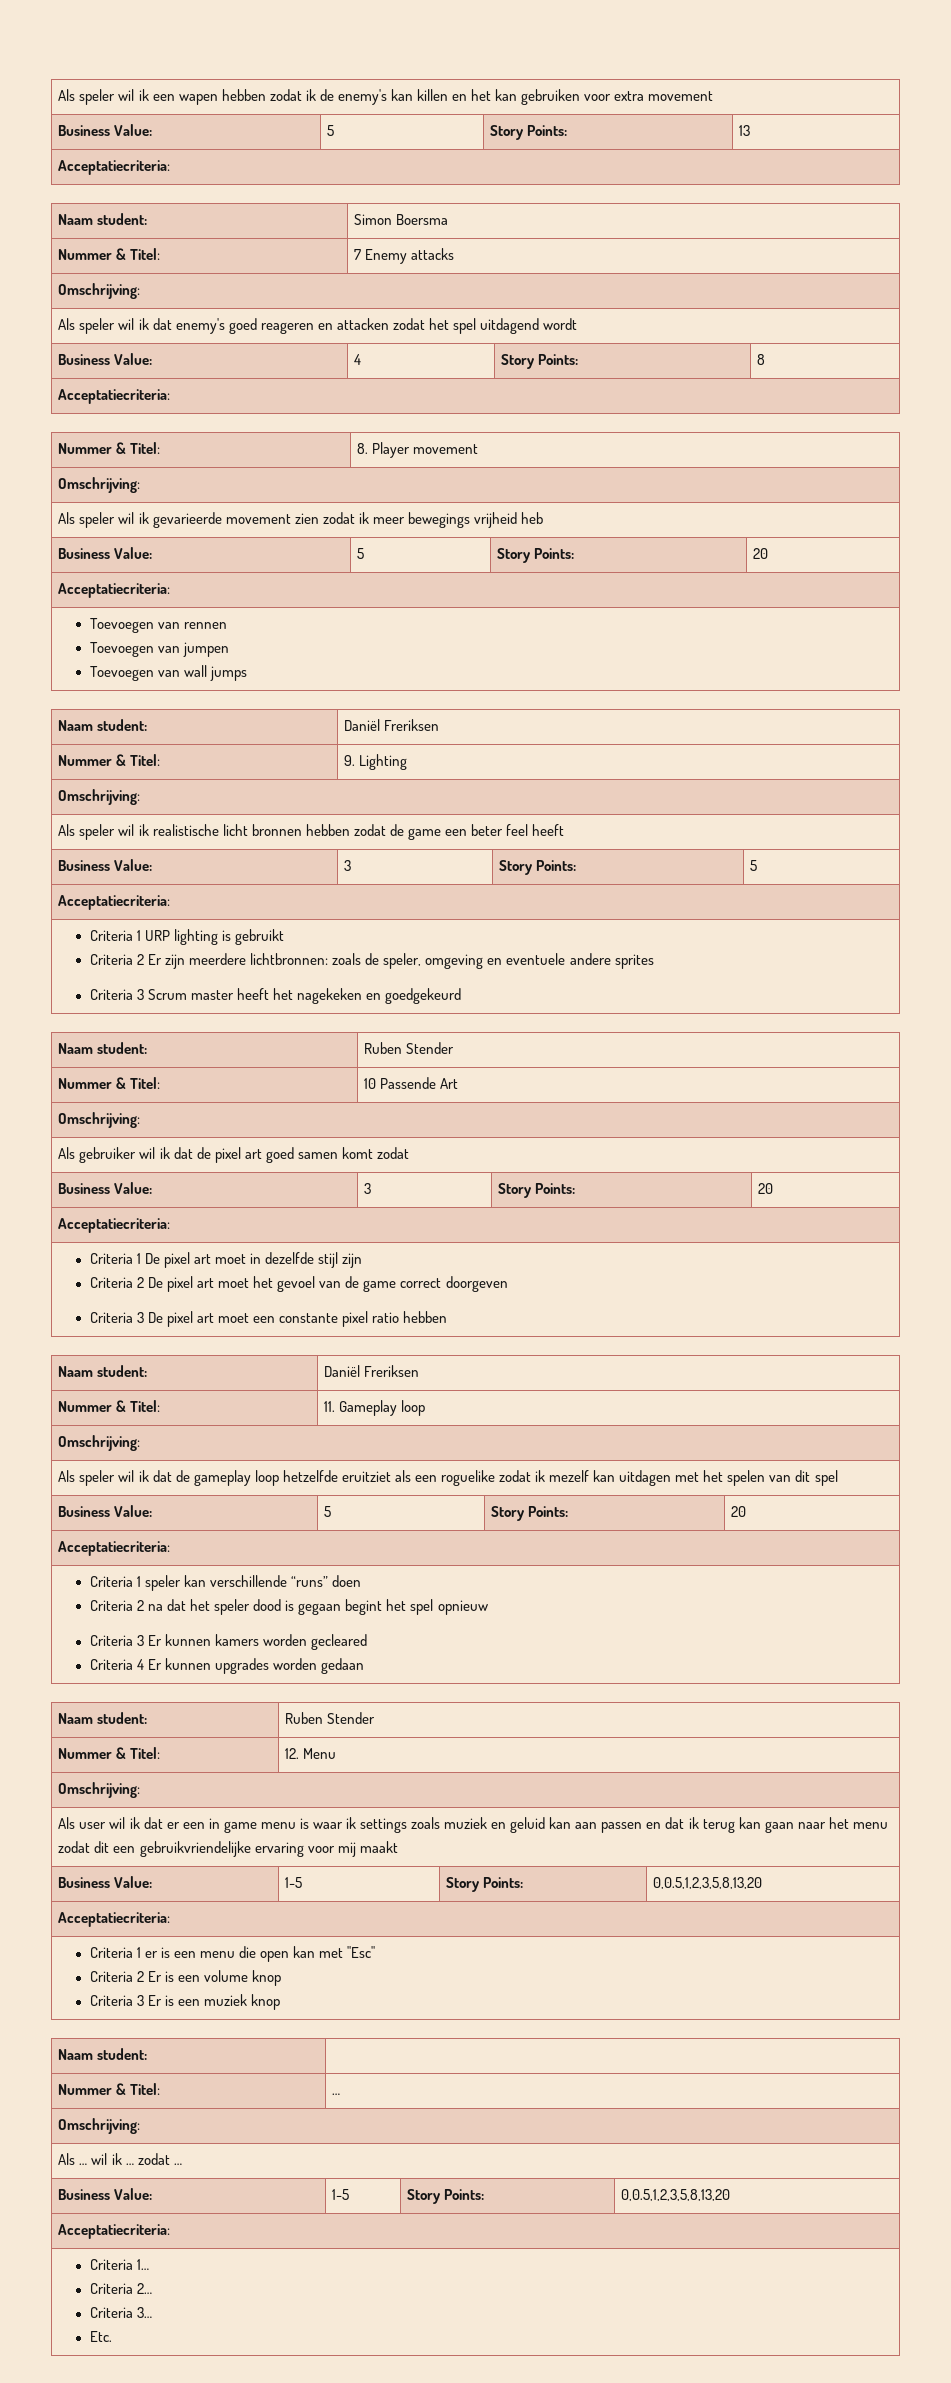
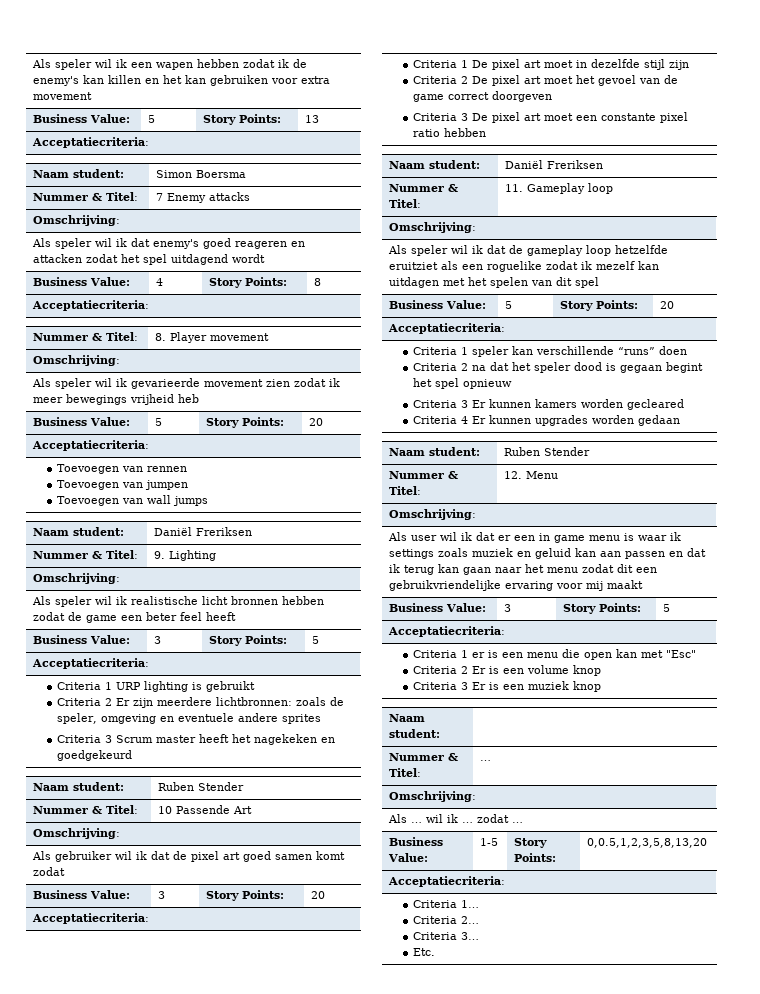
  Als user wil ik dat er een in game menu is waar ik settings zoals muziek en geluid kan aan passen en dat ik terug kan gaan naar het menu zodat dit een gebruikvriendelijke ervaring voor mij maakt
- Business Value: | 1-5 | Story Points: | 0,0.5,1,2,3,5,8,13,20
+ Business Value: | 3 | Story Points: | 5

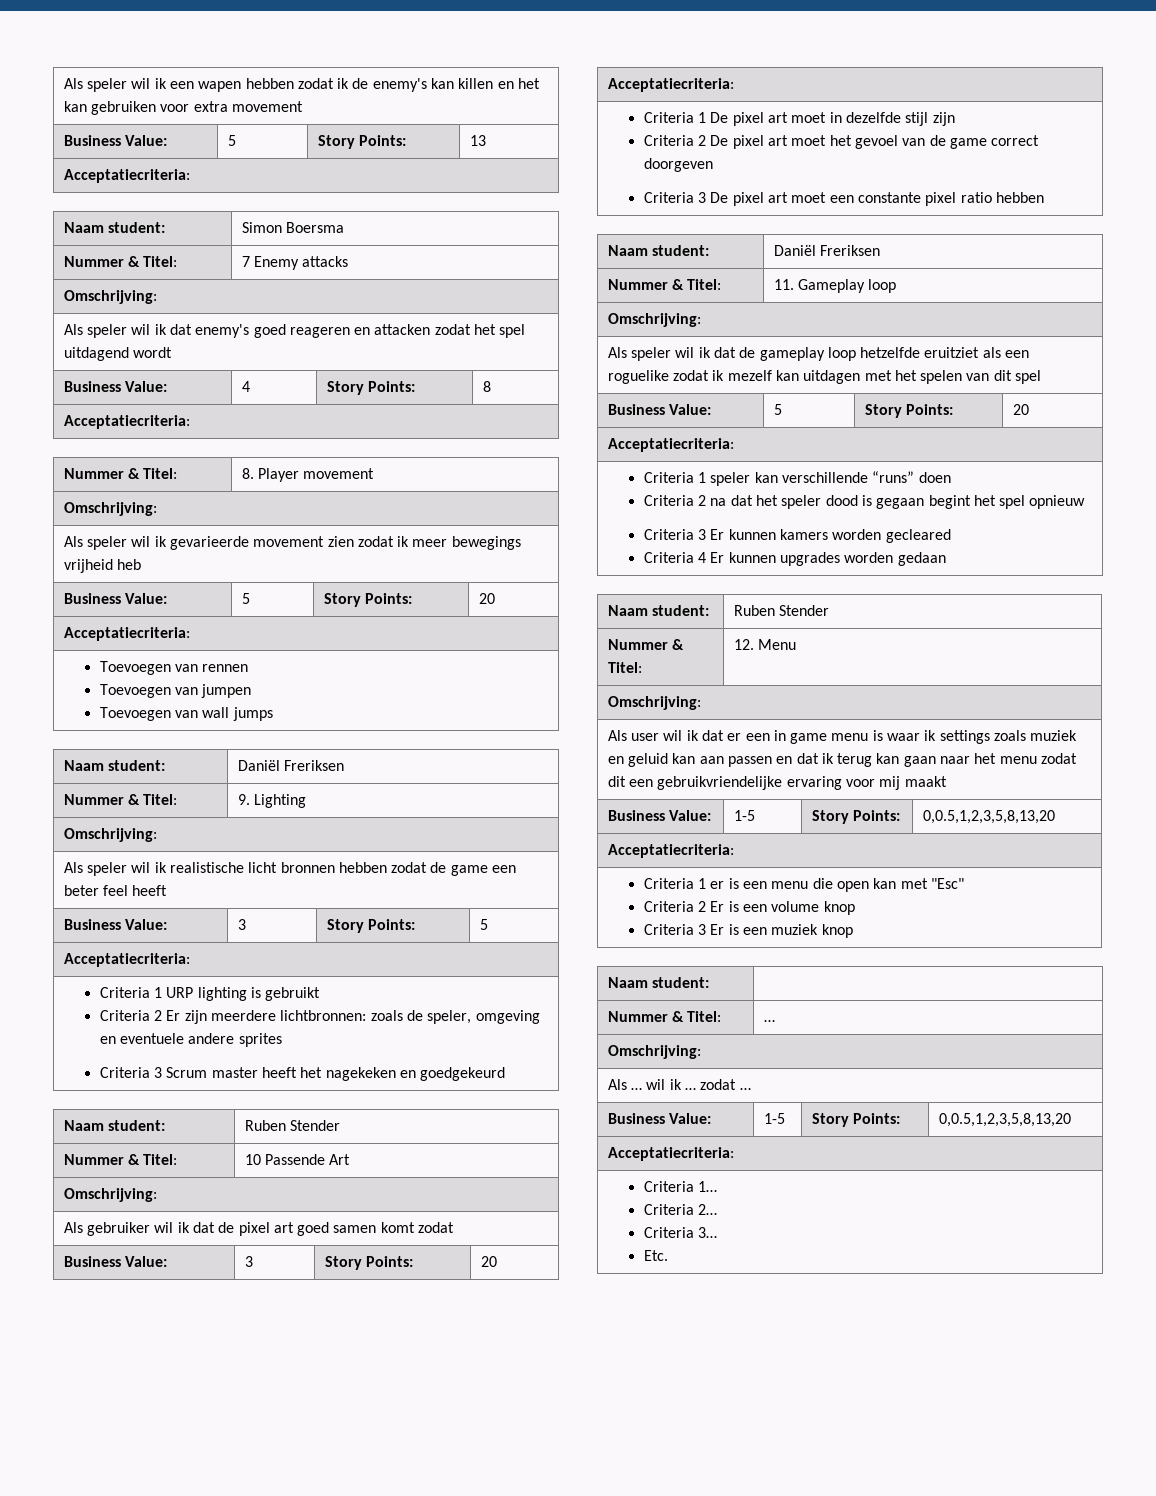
  Als user wil ik dat er een in game menu is waar ik settings zoals muziek en geluid kan aan passen en dat ik terug kan gaan naar het menu zodat dit een gebruikvriendelijke ervaring voor mij maakt
- Business Value: | 3 | Story Points: | 5
+ Business Value: | 1-5 | Story Points: | 0,0.5,1,2,3,5,8,13,20

